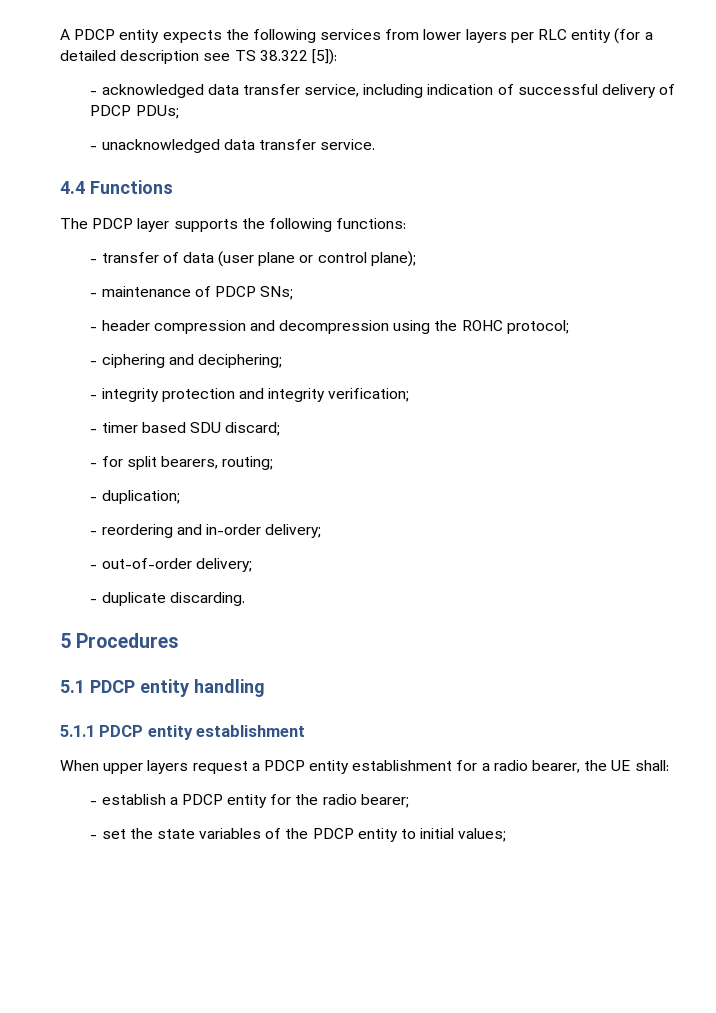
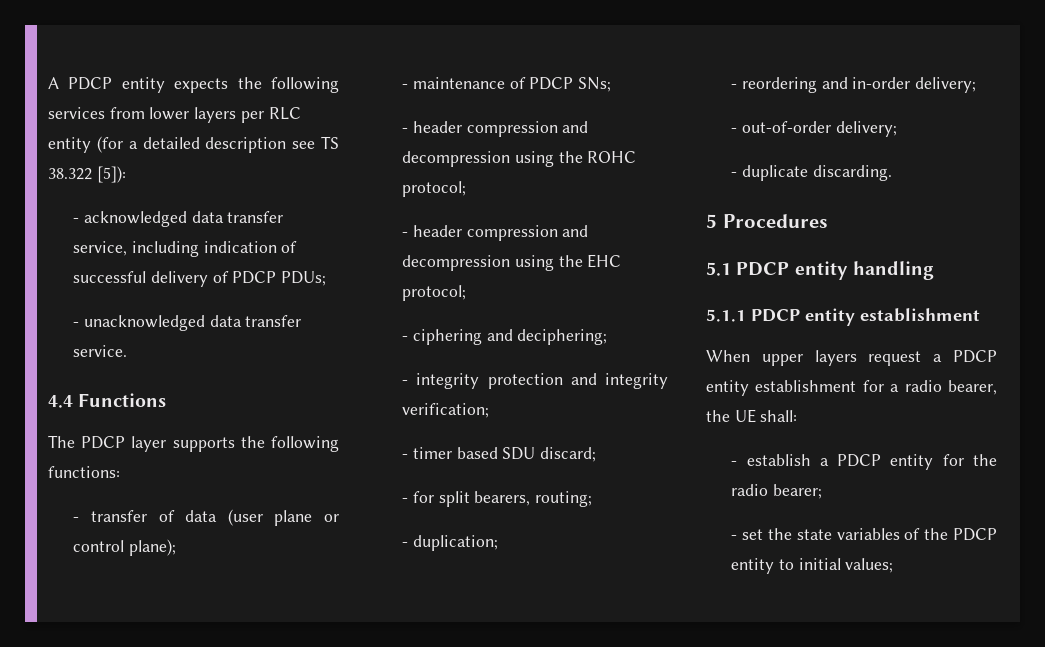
+ - header compression and decompression using the EHC protocol;

